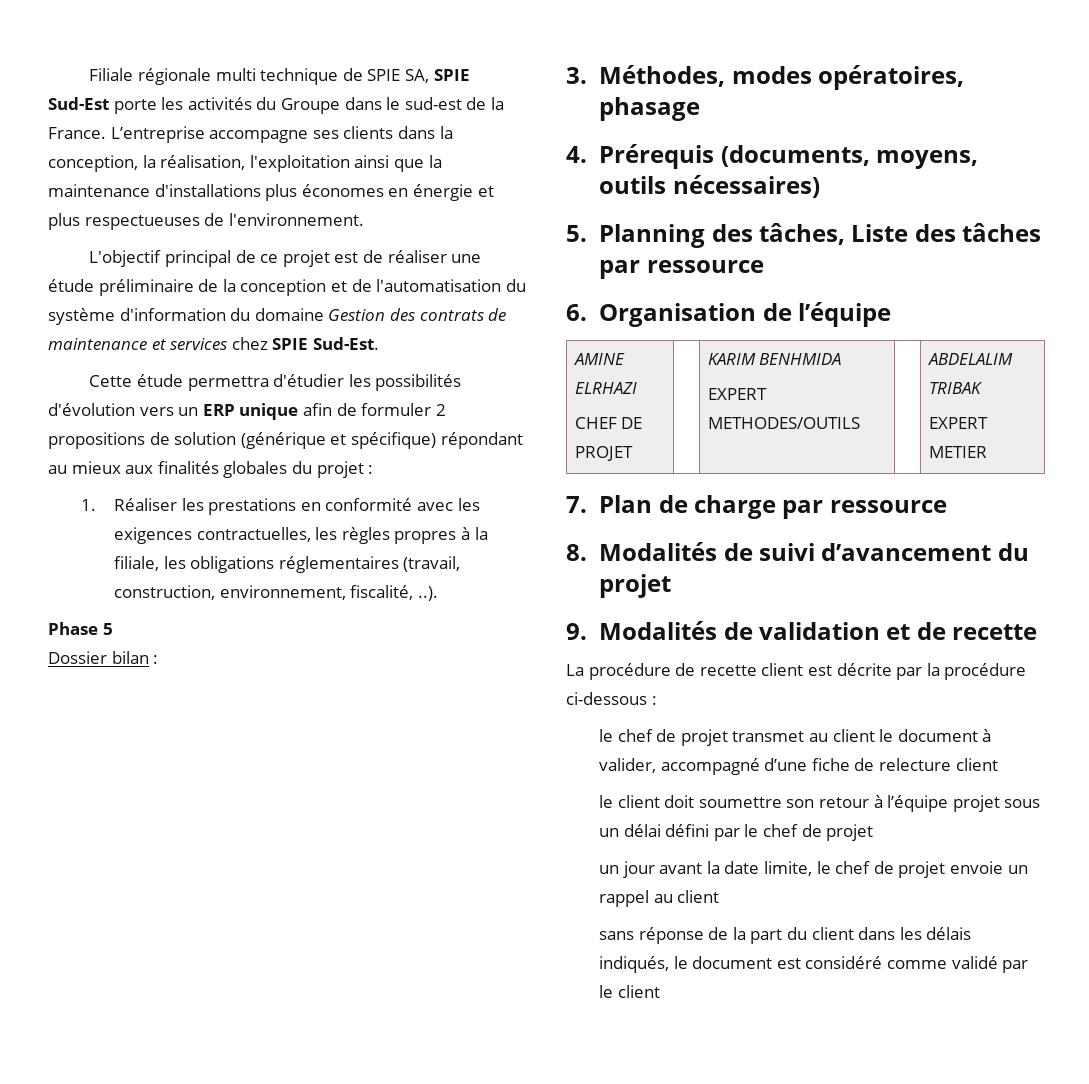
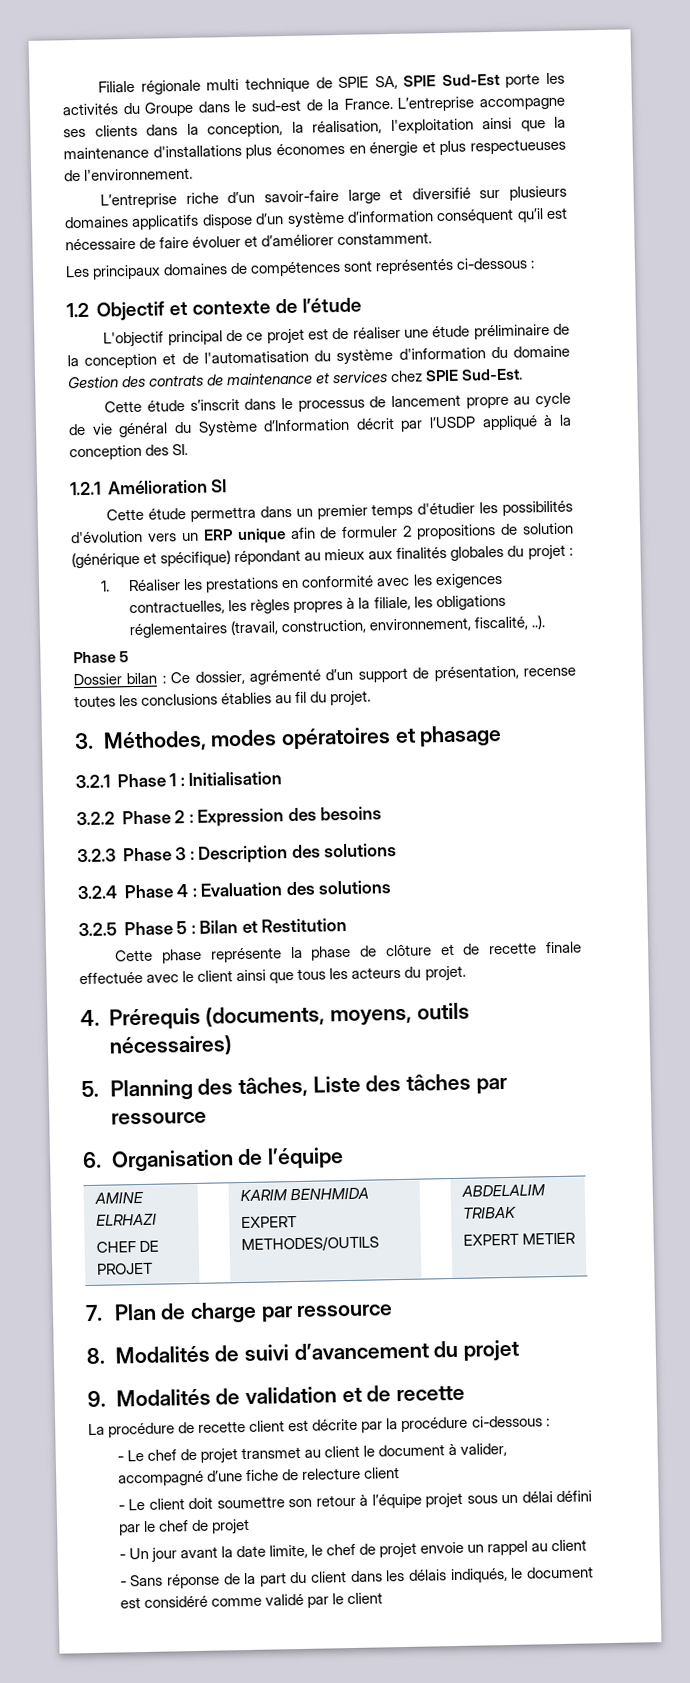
+ L’entreprise riche d’un savoir-faire large et diversifié sur plusieurs domaines applicatifs dispose d’un système d’information conséquent qu’il est nécessaire de faire évoluer et d’améliorer constamment.
+ Les principaux domaines de compétences sont représentés ci-dessous :
+ 1.2 Objectif et contexte de l’étude
+ Cette étude s’inscrit dans le processus de lancement propre au cycle de vie général du Système d’Information décrit par l’USDP appliqué à la conception des SI.
+ 1.2.1 Amélioration SI
- Cette étude permettra d'étudier les possibilités d'évolution vers un ERP unique afin de formuler 2 propositions de solution (générique et spécifique) répondant au mieux aux finalités globales du projet :
+ Cette étude permettra dans un premier temps d'étudier les possibilités d'évolution vers un ERP unique afin de formuler 2 propositions de solution (générique et spécifique) répondant au mieux aux finalités globales du projet :
- Dossier bilan :
+ Dossier bilan : Ce dossier, agrémenté d’un support de présentation, recense toutes les conclusions établies au fil du projet.
- 3. Méthodes, modes opératoires, phasage
+ 3. Méthodes, modes opératoires et phasage
+ 3.2.1 Phase 1 : Initialisation
+ 3.2.2 Phase 2 : Expression des besoins
+ 3.2.3 Phase 3 : Description des solutions
+ 3.2.4 Phase 4 : Evaluation des solutions
+ 3.2.5 Phase 5 : Bilan et Restitution
+ Cette phase représente la phase de clôture et de recette finale effectuée avec le client ainsi que tous les acteurs du projet.
- le chef de projet transmet au client le document à valider, accompagné d’une fiche de relecture client
+ - Le chef de projet transmet au client le document à valider, accompagné d’une fiche de relecture client
- le client doit soumettre son retour à l’équipe projet sous un délai défini par le chef de projet
+ - Le client doit soumettre son retour à l’équipe projet sous un délai défini par le chef de projet
- un jour avant la date limite, le chef de projet envoie un rappel au client
+ - Un jour avant la date limite, le chef de projet envoie un rappel au client
- sans réponse de la part du client dans les délais indiqués, le document est considéré comme validé par le client
+ - Sans réponse de la part du client dans les délais indiqués, le document est considéré comme validé par le client

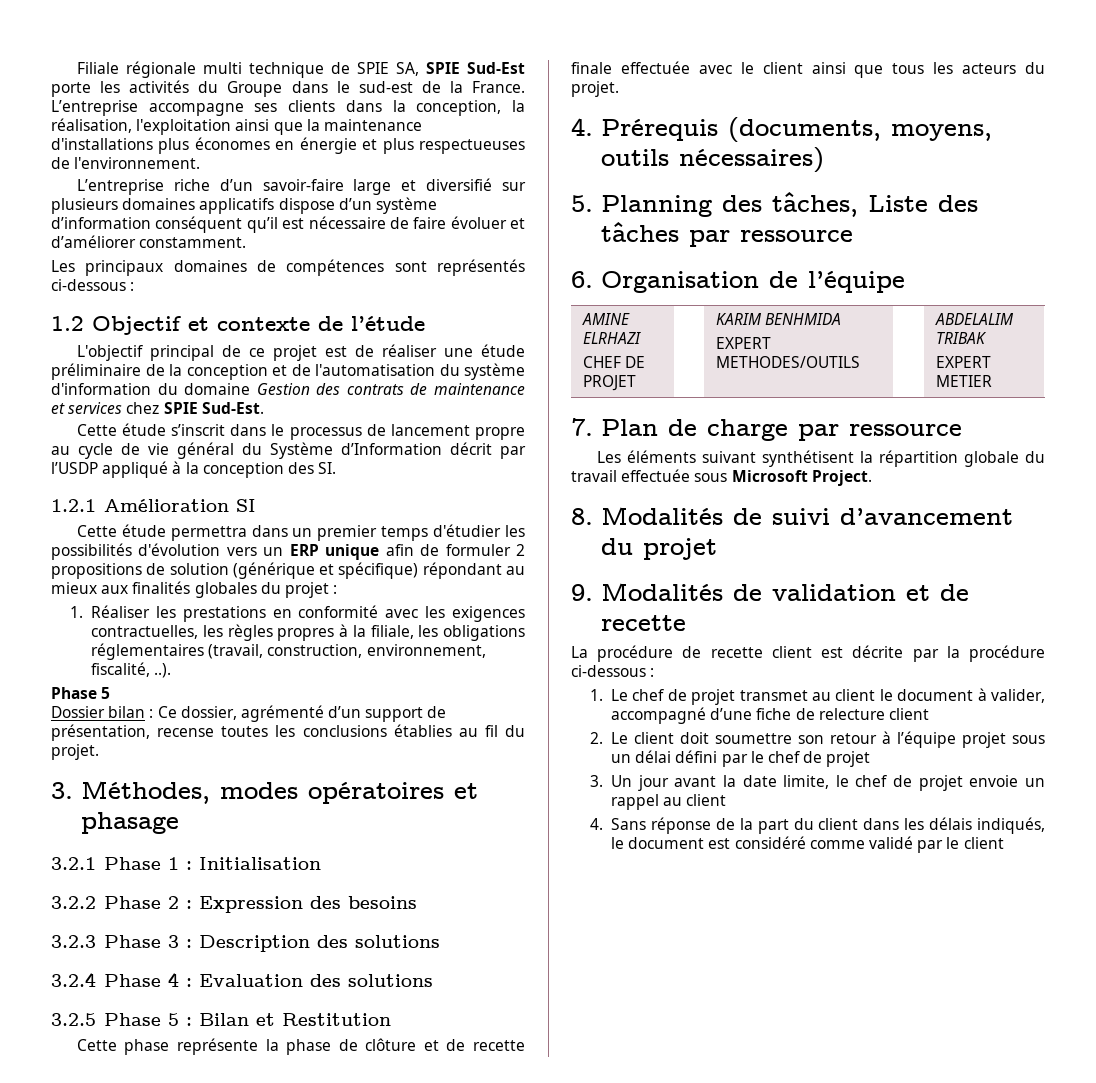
+ Les éléments suivant synthétisent la répartition globale du travail effectuée sous Microsoft Project.
- - Le chef de projet transmet au client le document à valider, accompagné d’une fiche de relecture client
+ 1. Le chef de projet transmet au client le document à valider, accompagné d’une fiche de relecture client
- - Le client doit soumettre son retour à l’équipe projet sous un délai défini par le chef de projet
+ 2. Le client doit soumettre son retour à l’équipe projet sous un délai défini par le chef de projet
- - Un jour avant la date limite, le chef de projet envoie un rappel au client
+ 3. Un jour avant la date limite, le chef de projet envoie un rappel au client
- - Sans réponse de la part du client dans les délais indiqués, le document est considéré comme validé par le client
+ 4. Sans réponse de la part du client dans les délais indiqués, le document est considéré comme validé par le client

